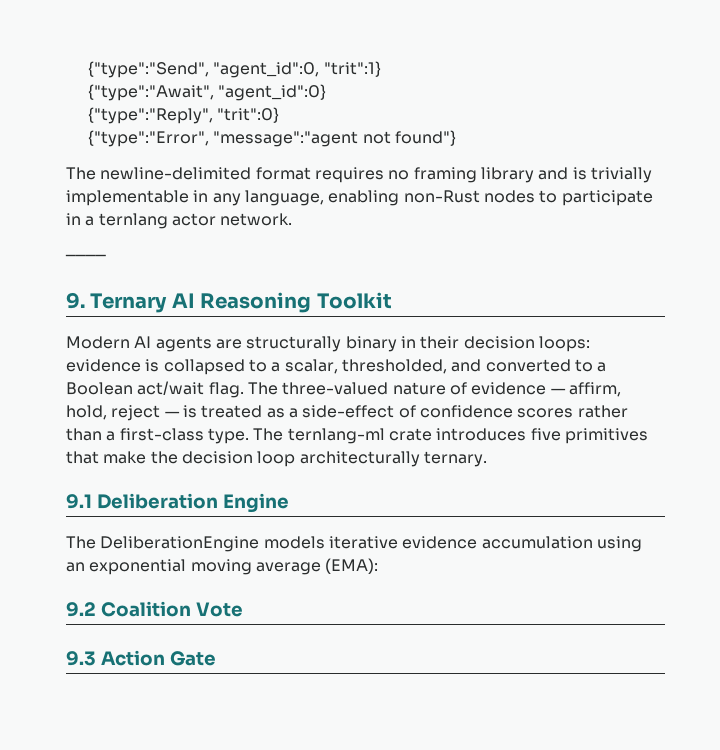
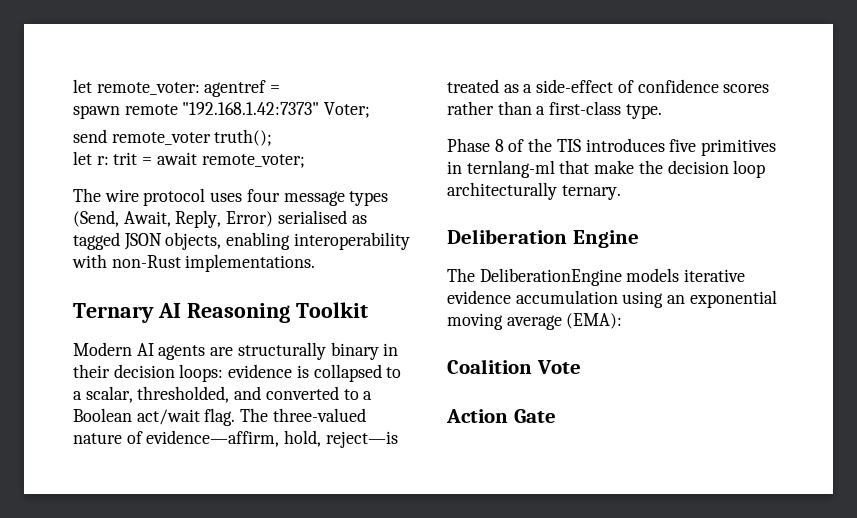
- {"type":"Send", "agent_id":0, "trit":1}
- {"type":"Await", "agent_id":0}
- {"type":"Reply", "trit":0}
- {"type":"Error", "message":"agent not found"}
- The newline-delimited format requires no framing library and is trivially implementable in any language, enabling non-Rust nodes to participate in a ternlang actor network.
- ────
- 9. Ternary AI Reasoning Toolkit
+ let remote_voter: agentref =
+ spawn remote "192.168.1.42:7373" Voter;
+ send remote_voter truth();
+ let r: trit = await remote_voter;
+ The wire protocol uses four message types (Send, Await, Reply, Error) serialised as tagged JSON objects, enabling interoperability with non-Rust implementations.
+ Ternary AI Reasoning Toolkit
- The three-valued nature of evidence — affirm, hold, reject — is treated as a side-effect of confidence scores rather than a first-class type. The ternlang-ml crate introduces five primitives that make the decision loop architecturally ternary.
+ The three-valued nature of evidence—affirm, hold, reject—is treated as a side-effect of confidence scores rather than a first-class type.
+ Phase 8 of the TIS introduces five primitives in ternlang-ml that make the decision loop architecturally ternary.
- 9.1 Deliberation Engine
+ Deliberation Engine
- 9.2 Coalition Vote
+ Coalition Vote
- 9.3 Action Gate
+ Action Gate

